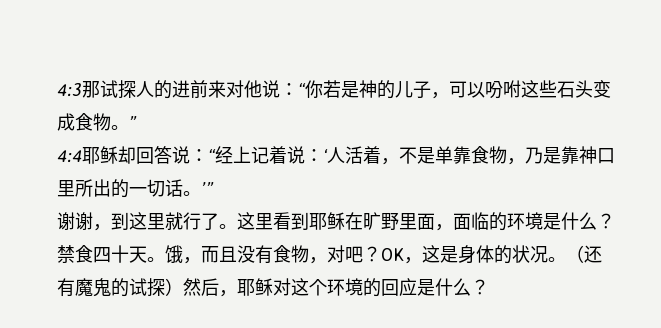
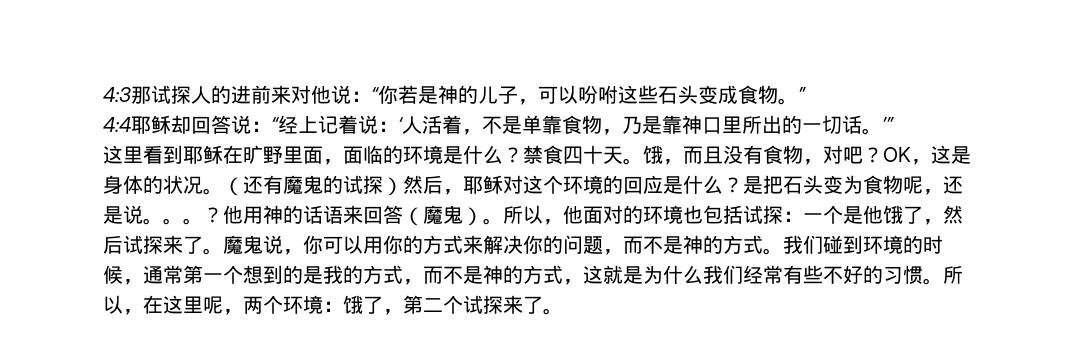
- 谢谢，到这里就行了。
+ 是把石头变为食物呢，还是说。。。？他用神的话语来回答（魔鬼）。所以，他面对的环境也包括试探：一个是他饿了，然后试探来了。魔鬼说，你可以用你的方式来解决你的问题，而不是神的方式。我们碰到环境的时候，通常第一个想到的是我的方式，而不是神的方式，这就是为什么我们经常有些不好的习惯。所以，在这里呢，两个环境：饿了，第二个试探来了。

